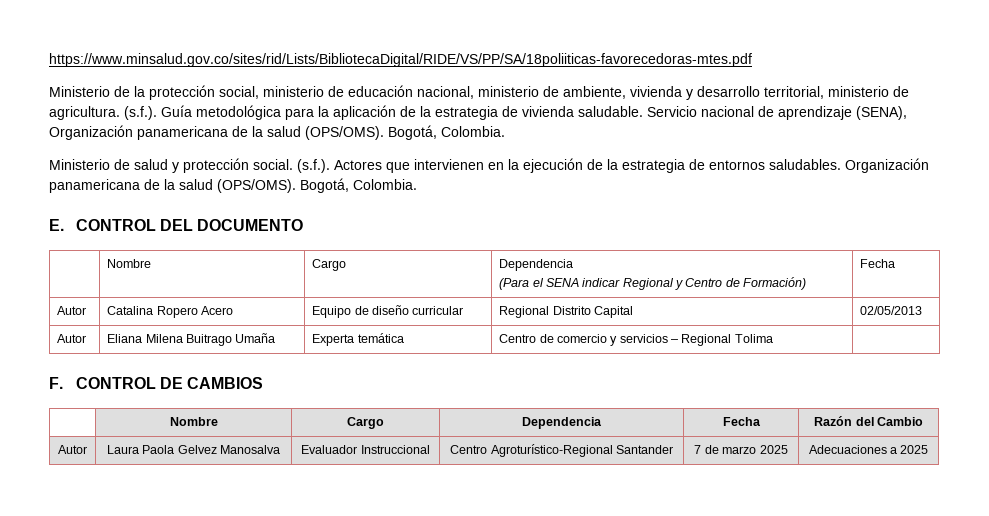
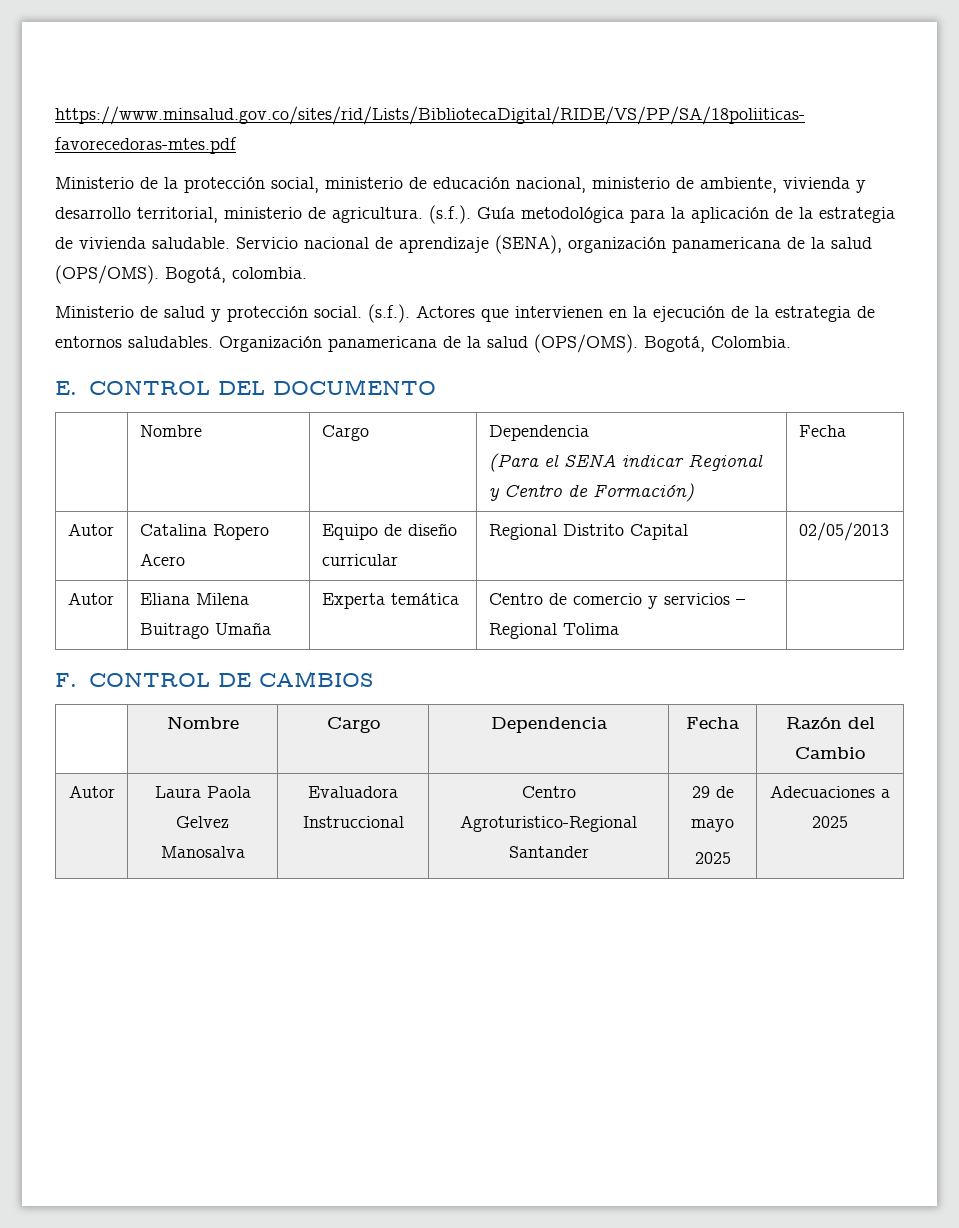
- Servicio nacional de aprendizaje (SENA), Organización panamericana de la salud (OPS/OMS). Bogotá, Colombia.
+ Servicio nacional de aprendizaje (SENA), organización panamericana de la salud (OPS/OMS). Bogotá, colombia.
- Autor | Laura Paola Gelvez Manosalva | Evaluador Instruccional | Centro Agroturístico-Regional Santander | 7 de marzo 2025 | Adecuaciones a 2025
+ Autor | Laura Paola Gelvez Manosalva | Evaluadora Instruccional | Centro Agroturistico-Regional Santander | 29 de mayo
+ 2025 | Adecuaciones a 2025

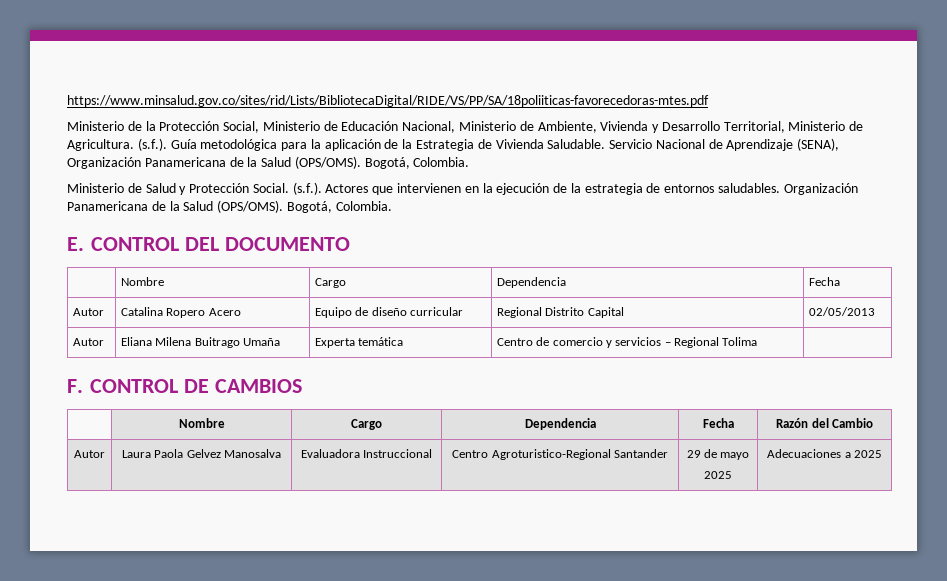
- Ministerio de la protección social, ministerio de educación nacional, ministerio de ambiente, vivienda y desarrollo territorial, ministerio de agricultura.
+ Ministerio de la Protección Social, Ministerio de Educación Nacional, Ministerio de Ambiente, Vivienda y Desarrollo Territorial, Ministerio de Agricultura.
- (s.f.). Guía metodológica para la aplicación de la estrategia de vivienda saludable. Servicio nacional de aprendizaje (SENA), organización panamericana de la salud (OPS/OMS). Bogotá, colombia.
- Ministerio de salud y protección social.
+ (s.f.). Guía metodológica para la aplicación de la Estrategia de Vivienda Saludable. Servicio Nacional de Aprendizaje (SENA), Organización Panamericana de la Salud (OPS/OMS). Bogotá, Colombia.
+ Ministerio de Salud y Protección Social.
- (s.f.). Actores que intervienen en la ejecución de la estrategia de entornos saludables. Organización panamericana de la salud (OPS/OMS).
+ (s.f.). Actores que intervienen en la ejecución de la estrategia de entornos saludables. Organización Panamericana de la Salud (OPS/OMS).
  E. CONTROL DEL DOCUMENTO
- | Nombre | Cargo | Dependencia
- (Para el SENA indicar Regional y Centro de Formación) | Fecha
+ | Nombre | Cargo | Dependencia | Fecha

